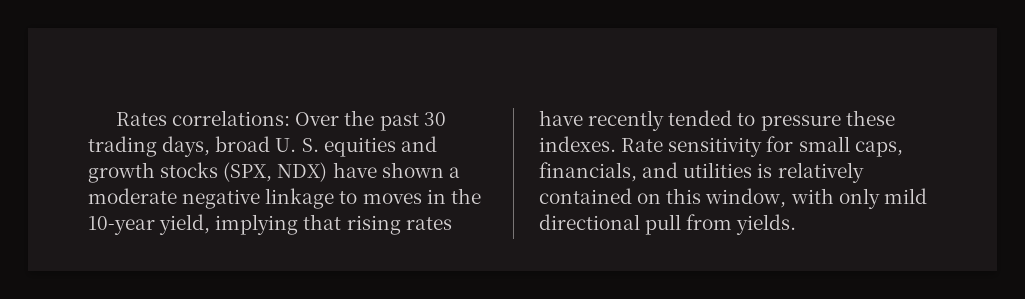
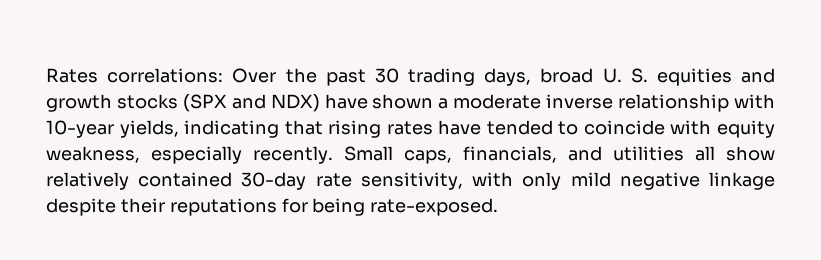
- Rates correlations: Over the past 30 trading days, broad U. S. equities and growth stocks (SPX, NDX) have shown a moderate negative linkage to moves in the 10-year yield, implying that rising rates have recently tended to pressure these indexes. Rate sensitivity for small caps, financials, and utilities is relatively contained on this window, with only mild directional pull from yields.
+ Rates correlations: Over the past 30 trading days, broad U. S. equities and growth stocks (SPX and NDX) have shown a moderate inverse relationship with 10-year yields, indicating that rising rates have tended to coincide with equity weakness, especially recently. Small caps, financials, and utilities all show relatively contained 30-day rate sensitivity, with only mild negative linkage despite their reputations for being rate-exposed.

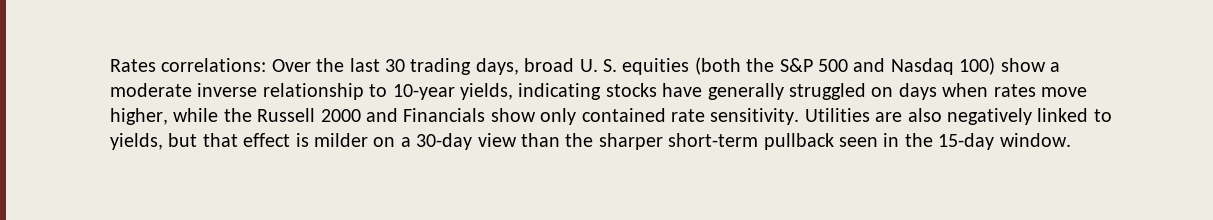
- Rates correlations: Over the past 30 trading days, broad U. S. equities and growth stocks (SPX and NDX) have shown a moderate inverse relationship with 10-year yields, indicating that rising rates have tended to coincide with equity weakness, especially recently. Small caps, financials, and utilities all show relatively contained 30-day rate sensitivity, with only mild negative linkage despite their reputations for being rate-exposed.
+ Rates correlations: Over the last 30 trading days, broad U. S. equities (both the S&P 500 and Nasdaq 100) show a moderate inverse relationship to 10-year yields, indicating stocks have generally struggled on days when rates move higher, while the Russell 2000 and Financials show only contained rate sensitivity. Utilities are also negatively linked to yields, but that effect is milder on a 30-day view than the sharper short-term pullback seen in the 15-day window.

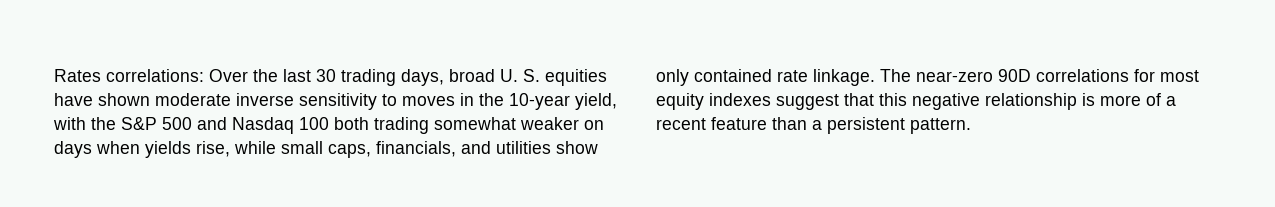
- Rates correlations: Over the last 30 trading days, broad U. S. equities (both the S&P 500 and Nasdaq 100) show a moderate inverse relationship to 10-year yields, indicating stocks have generally struggled on days when rates move higher, while the Russell 2000 and Financials show only contained rate sensitivity. Utilities are also negatively linked to yields, but that effect is milder on a 30-day view than the sharper short-term pullback seen in the 15-day window.
+ Rates correlations: Over the last 30 trading days, broad U. S. equities have shown moderate inverse sensitivity to moves in the 10-year yield, with the S&P 500 and Nasdaq 100 both trading somewhat weaker on days when yields rise, while small caps, financials, and utilities show only contained rate linkage. The near-zero 90D correlations for most equity indexes suggest that this negative relationship is more of a recent feature than a persistent pattern.

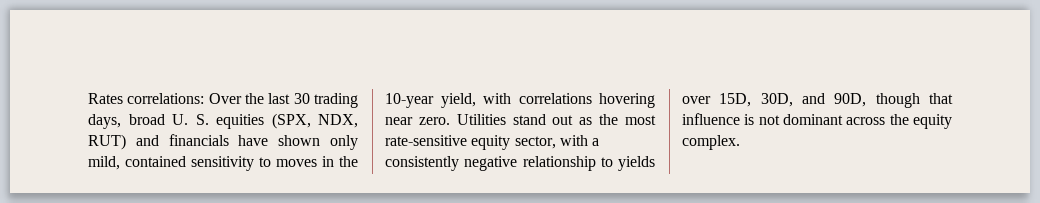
- Rates correlations: Over the last 30 trading days, broad U. S. equities have shown moderate inverse sensitivity to moves in the 10-year yield, with the S&P 500 and Nasdaq 100 both trading somewhat weaker on days when yields rise, while small caps, financials, and utilities show only contained rate linkage. The near-zero 90D correlations for most equity indexes suggest that this negative relationship is more of a recent feature than a persistent pattern.
+ Rates correlations: Over the last 30 trading days, broad U. S. equities (SPX, NDX, RUT) and financials have shown only mild, contained sensitivity to moves in the 10-year yield, with correlations hovering near zero. Utilities stand out as the most rate‑sensitive equity sector, with a consistently negative relationship to yields over 15D, 30D, and 90D, though that influence is not dominant across the equity complex.

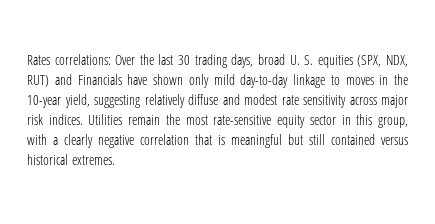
- Rates correlations: Over the last 30 trading days, broad U. S. equities (SPX, NDX, RUT) and financials have shown only mild, contained sensitivity to moves in the 10-year yield, with correlations hovering near zero. Utilities stand out as the most rate‑sensitive equity sector, with a consistently negative relationship to yields over 15D, 30D, and 90D, though that influence is not dominant across the equity complex.
+ Rates correlations: Over the last 30 trading days, broad U. S. equities (SPX, NDX, RUT) and Financials have shown only mild day-to-day linkage to moves in the 10-year yield, suggesting relatively diffuse and modest rate sensitivity across major risk indices. Utilities remain the most rate-sensitive equity sector in this group, with a clearly negative correlation that is meaningful but still contained versus historical extremes.

